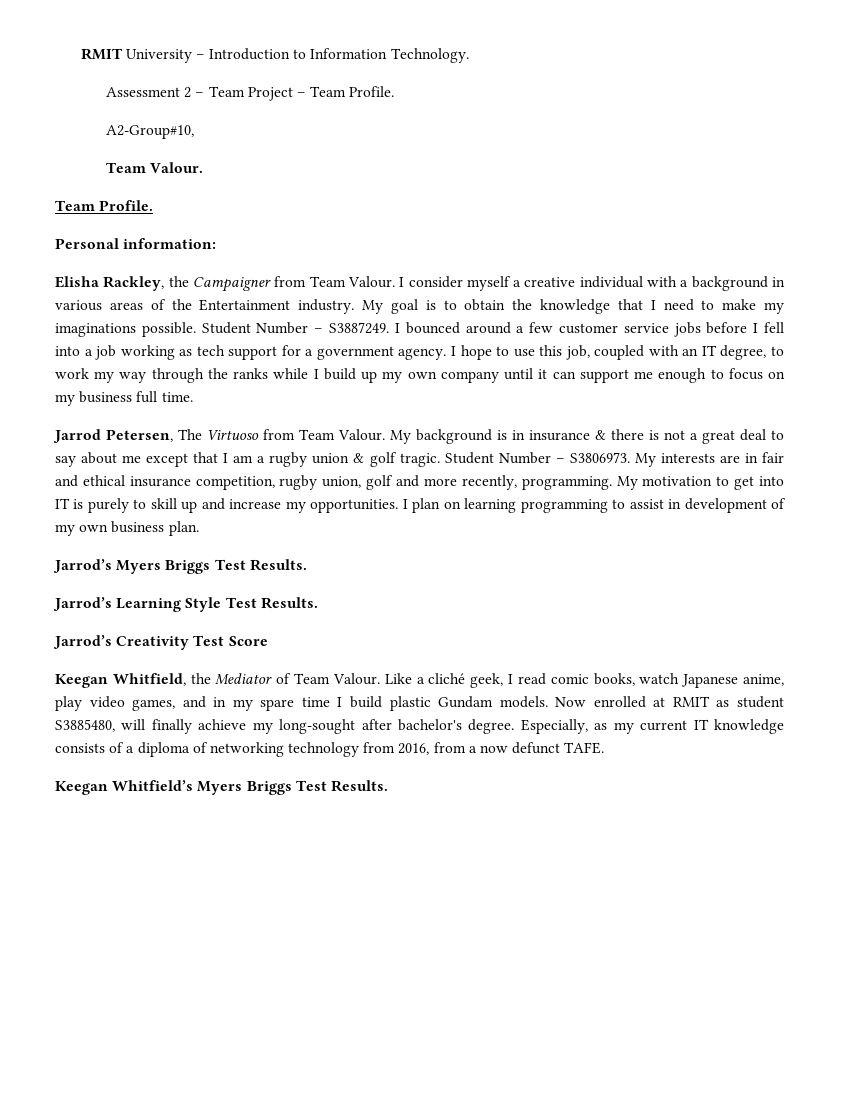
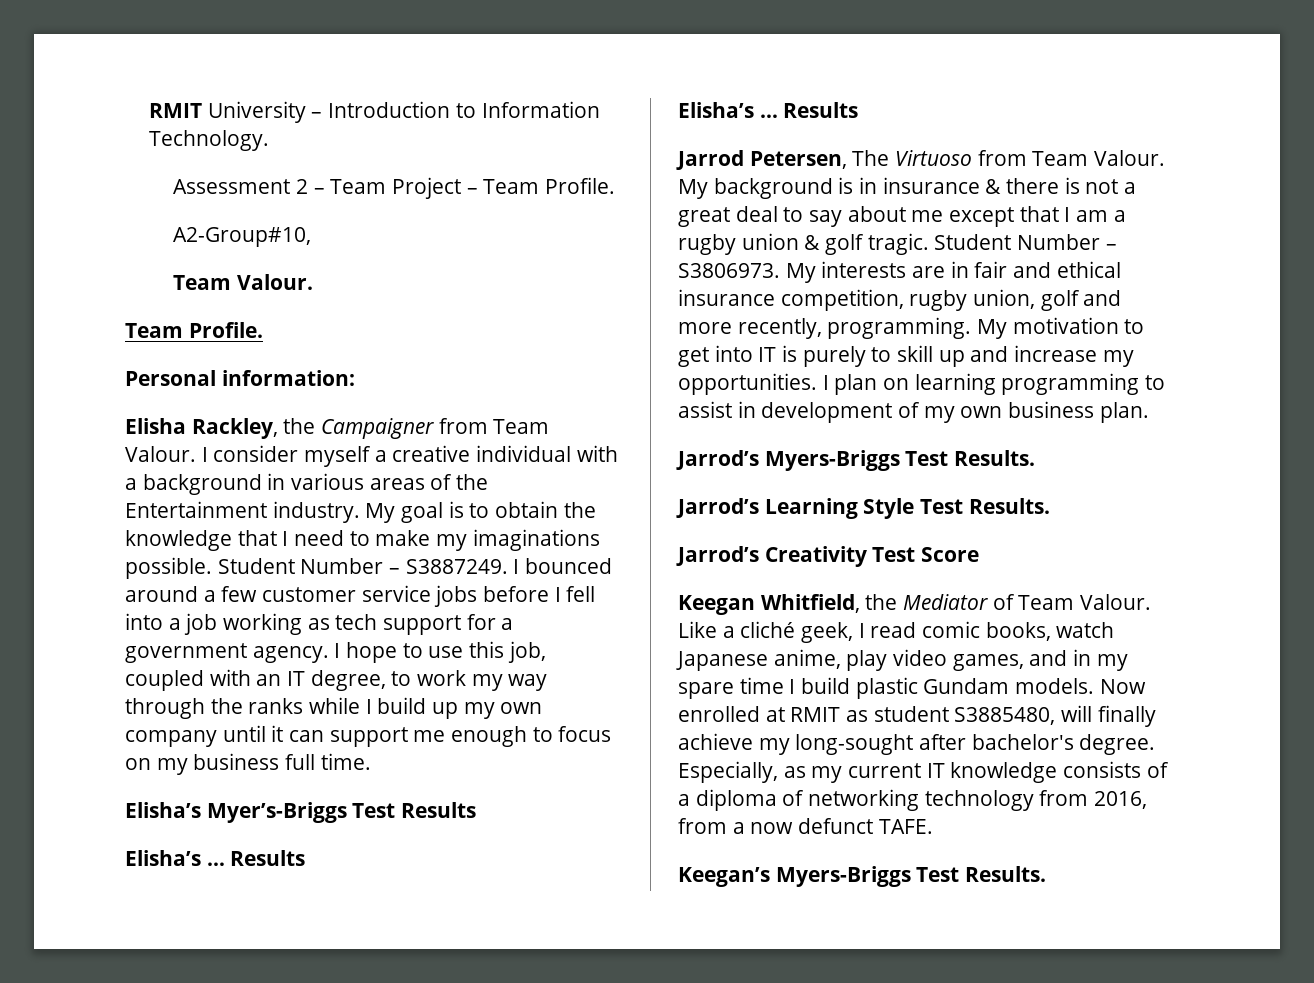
+ Elisha’s Myer’s-Briggs Test Results
+ Elisha’s … Results
+ Elisha’s … Results
- Jarrod’s Myers Briggs Test Results.
+ Jarrod’s Myers-Briggs Test Results.
- Keegan Whitfield’s Myers Briggs Test Results.
+ Keegan’s Myers-Briggs Test Results.

